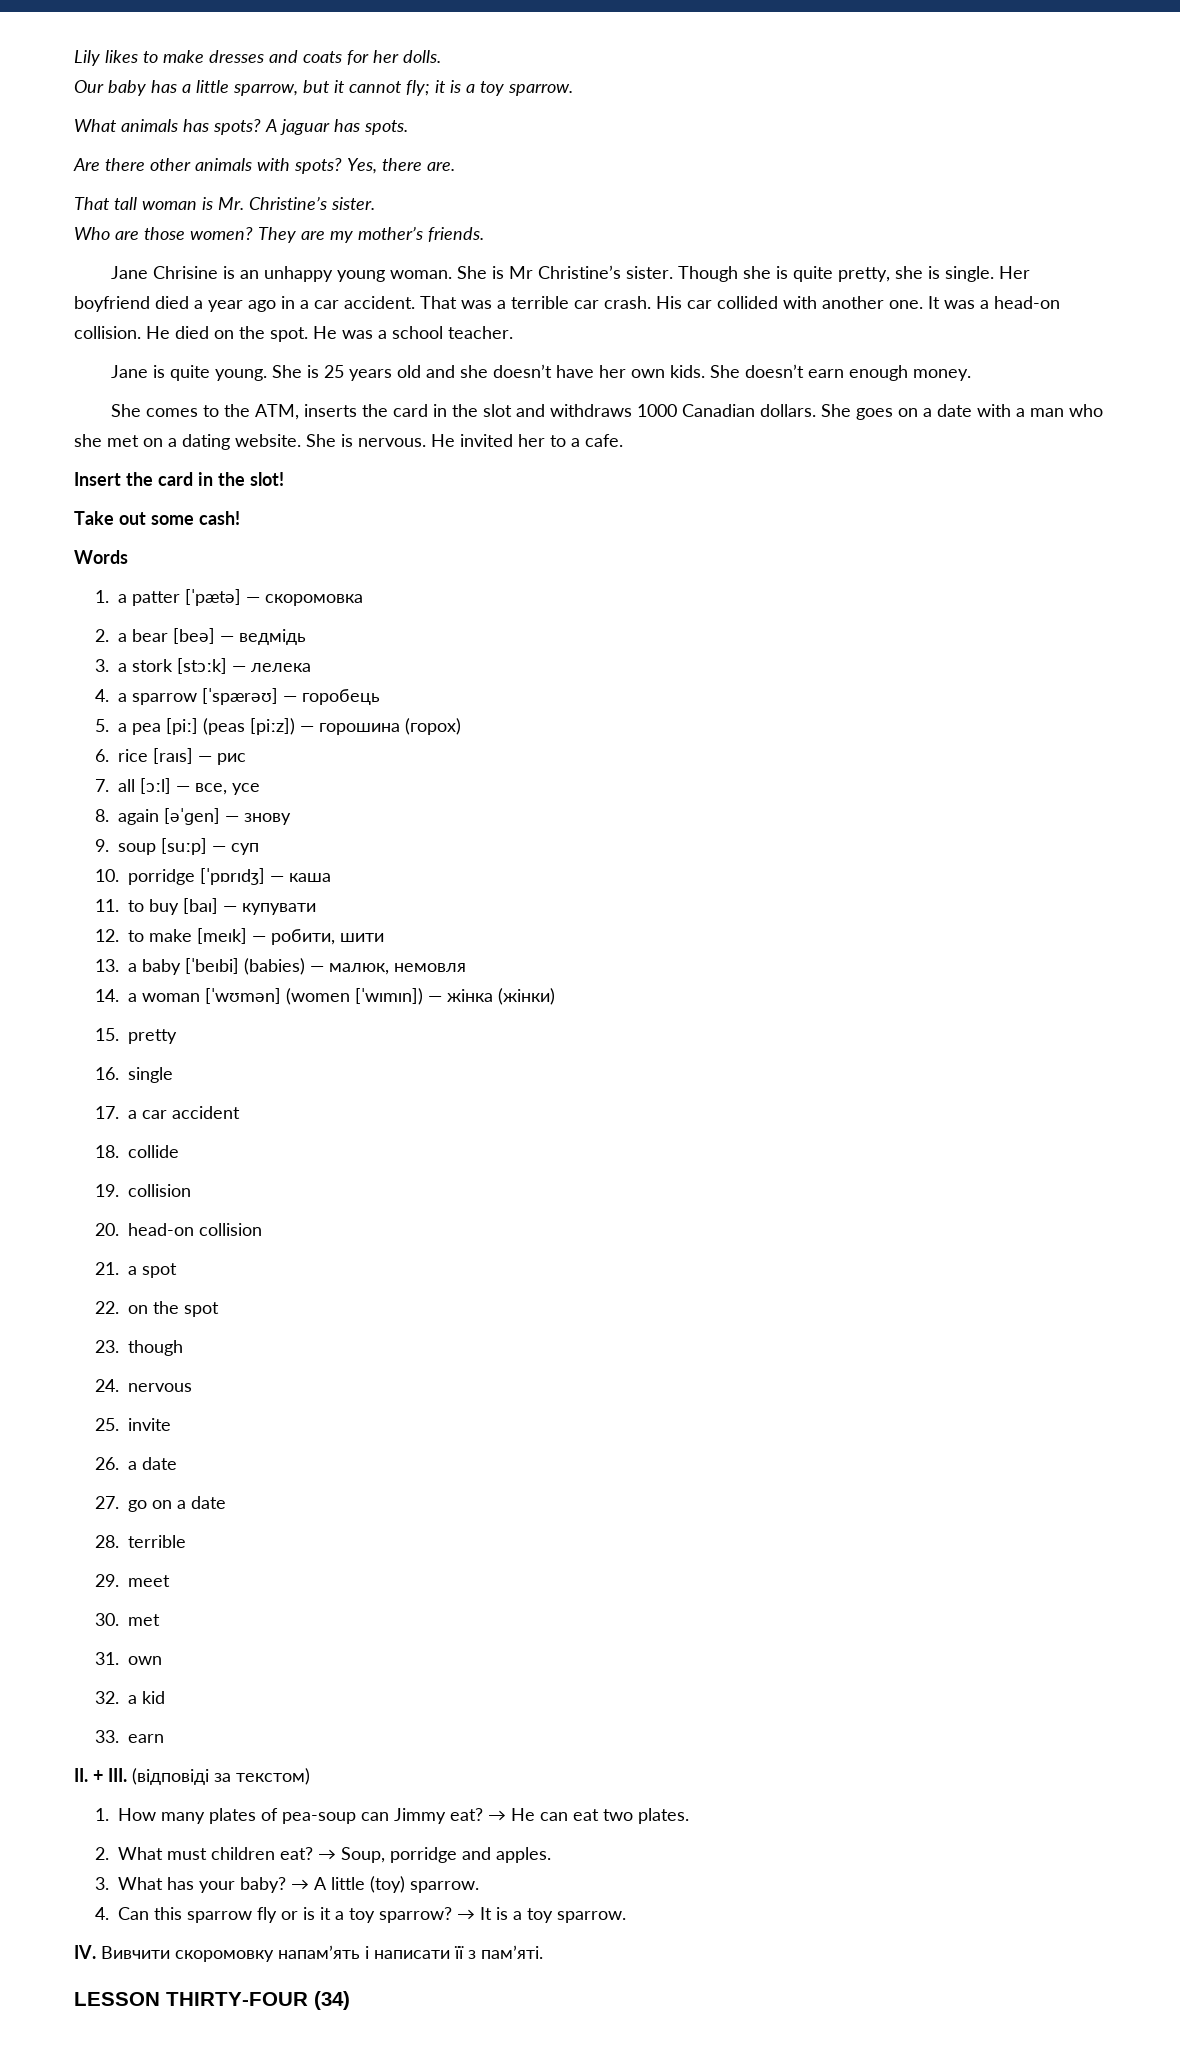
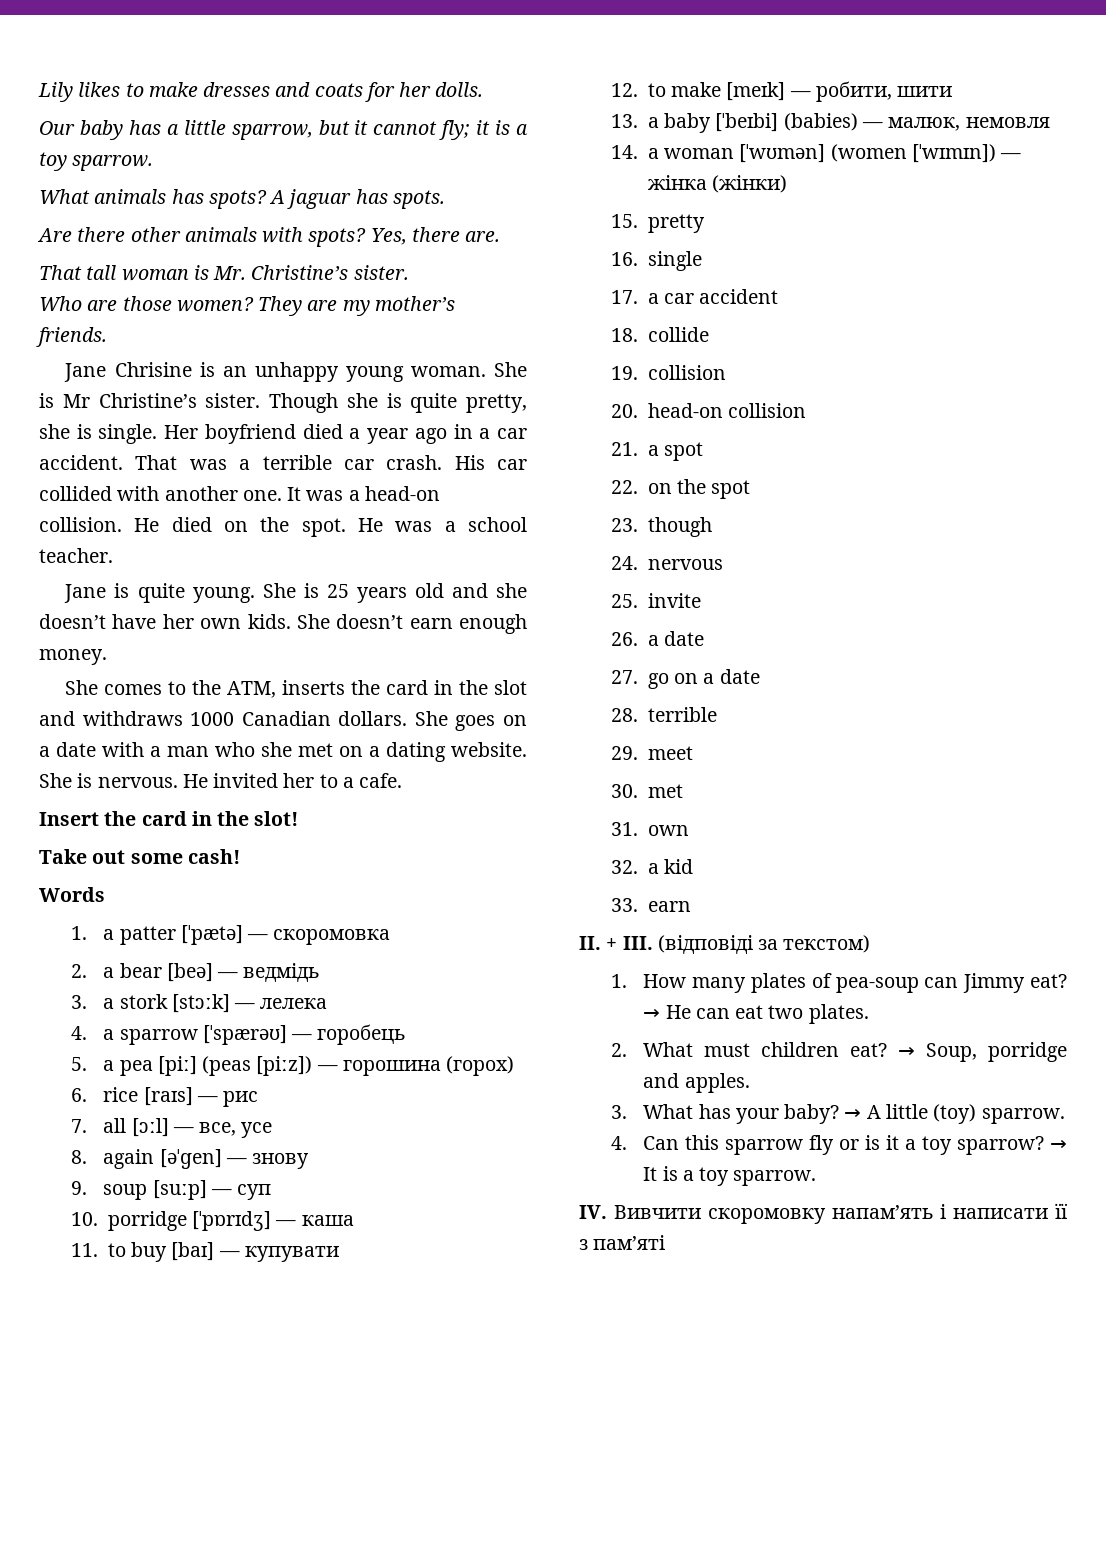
- IV. Вивчити скоромовку напам’ять і написати її з пам’яті.
- LESSON THIRTY-FOUR (34)
+ IV. Вивчити скоромовку напам’ять і написати її з пам’яті

